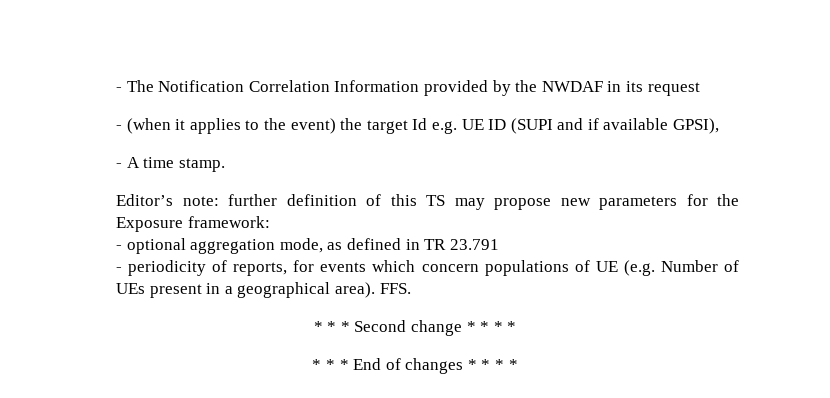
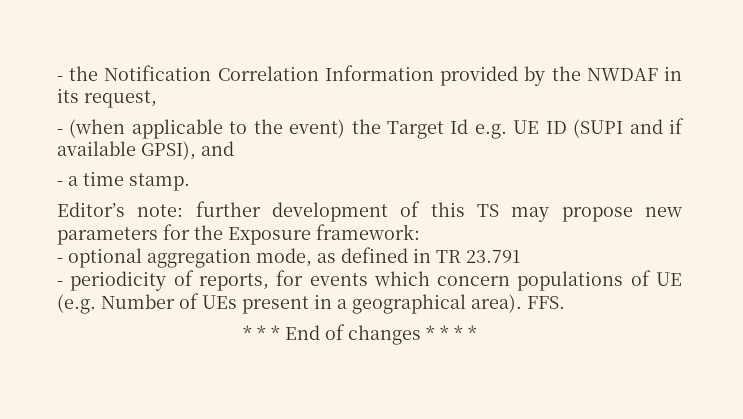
- - The Notification Correlation Information provided by the NWDAF in its request
+ - the Notification Correlation Information provided by the NWDAF in its request,
- - (when it applies to the event) the target Id e.g. UE ID (SUPI and if available GPSI),
- - A time stamp.
+ - (when applicable to the event) the Target Id e.g. UE ID (SUPI and if available GPSI), and
+ - a time stamp.
- Editor’s note: further definition of this TS may propose new parameters for the Exposure framework:
+ Editor’s note: further development of this TS may propose new parameters for the Exposure framework:
- * * * Second change * * * *

